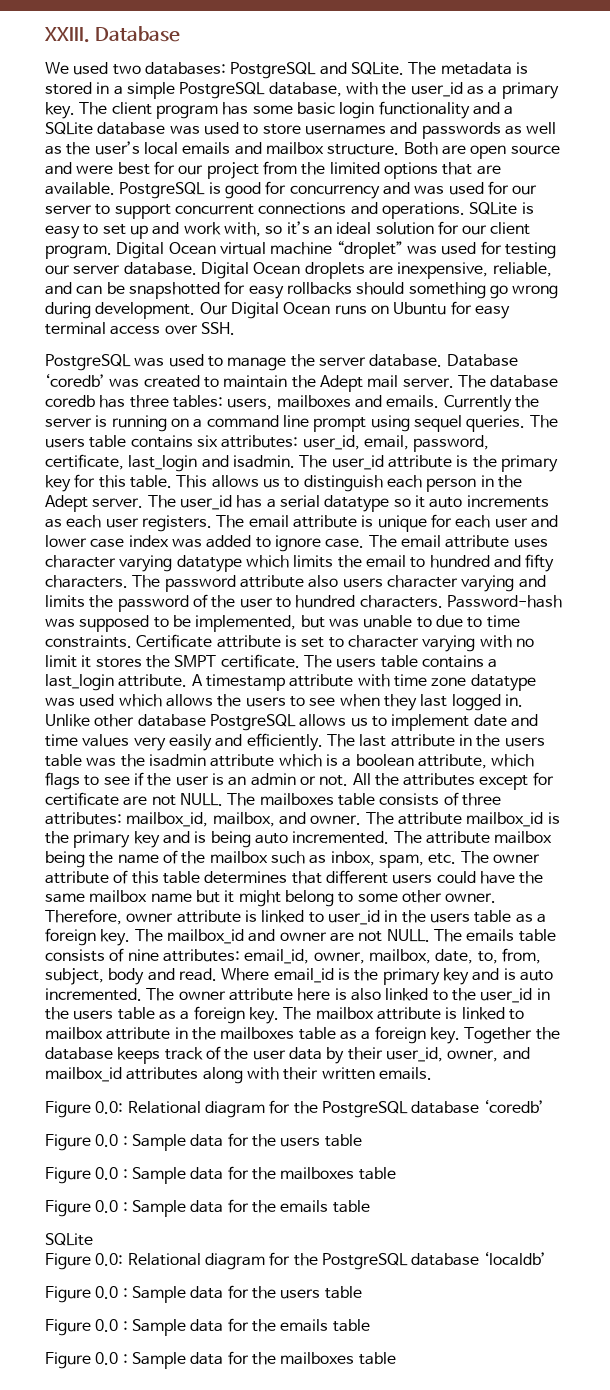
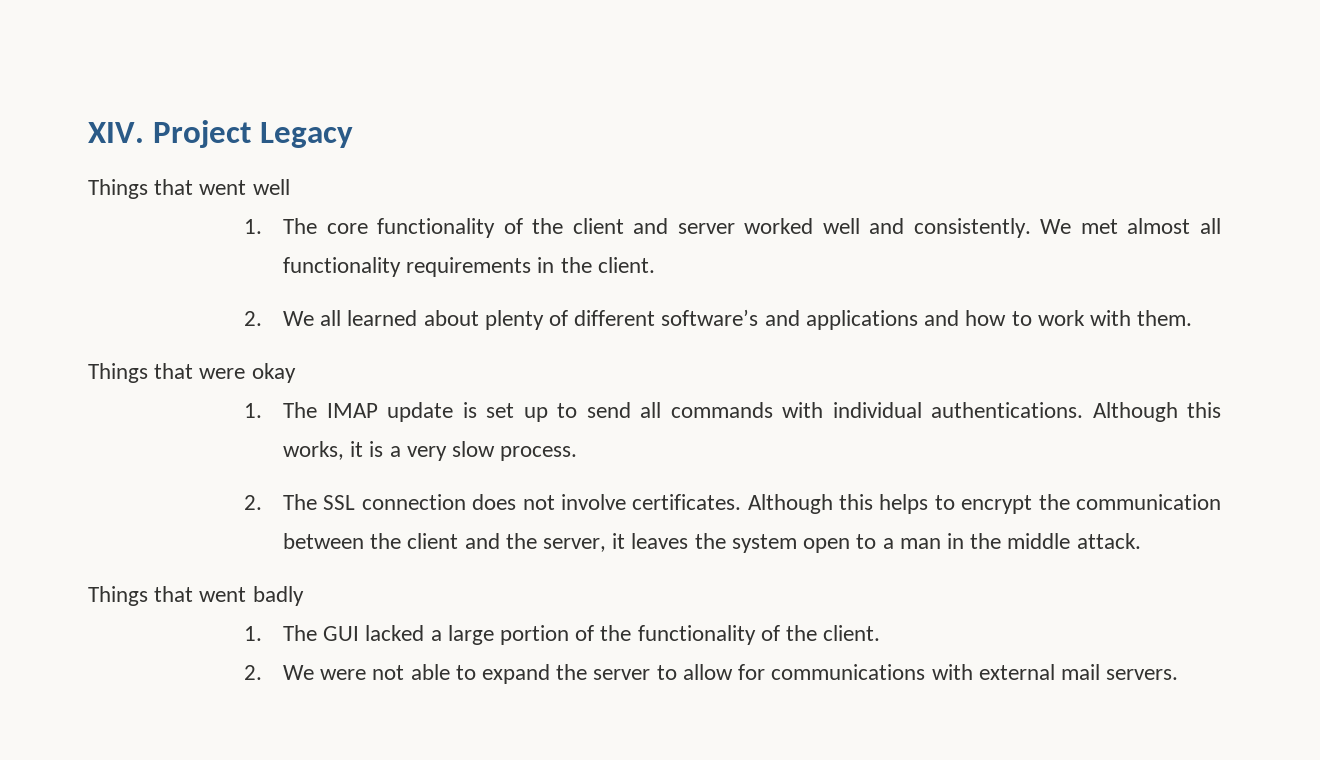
- XXIII. Database
- We used two databases: PostgreSQL and SQLite. The metadata is stored in a simple PostgreSQL database, with the user_id as a primary key. The client program has some basic login functionality and a SQLite database was used to store usernames and passwords as well as the user’s local emails and mailbox structure. Both are open source and were best for our project from the limited options that are available. PostgreSQL is good for concurrency and was used for our server to support concurrent connections and operations. SQLite is easy to set up and work with, so it’s an ideal solution for our client program. Digital Ocean virtual machine “droplet” was used for testing our server database. Digital Ocean droplets are inexpensive, reliable, and can be snapshotted for easy rollbacks should something go wrong during development. Our Digital Ocean runs on Ubuntu for easy terminal access over SSH.
- PostgreSQL was used to manage the server database. Database ‘coredb’ was created to maintain the Adept mail server. The database coredb has three tables: users, mailboxes and emails. Currently the server is running on a command line prompt using sequel queries. The users table contains six attributes: user_id, email, password, certificate, last_login and isadmin. The user_id attribute is the primary key for this table. This allows us to distinguish each person in the Adept server. The user_id has a serial datatype so it auto increments as each user registers. The email attribute is unique for each user and lower case index was added to ignore case. The email attribute uses character varying datatype which limits the email to hundred and fifty characters. The password attribute also users character varying and limits the password of the user to hundred characters. Password-hash was supposed to be implemented, but was unable to due to time constraints. Certificate attribute is set to character varying with no limit it stores the SMPT certificate. The users table contains a last_login attribute. A timestamp attribute with time zone datatype was used which allows the users to see when they last logged in. Unlike other database PostgreSQL allows us to implement date and time values very easily and efficiently. The last attribute in the users table was the isadmin attribute which is a boolean attribute, which flags to see if the user is an admin or not. All the attributes except for certificate are not NULL. The mailboxes table consists of three attributes: mailbox_id, mailbox, and owner. The attribute mailbox_id is the primary key and is being auto incremented. The attribute mailbox being the name of the mailbox such as inbox, spam, etc. The owner attribute of this table determines that different users could have the same mailbox name but it might belong to some other owner. Therefore, owner attribute is linked to user_id in the users table as a foreign key. The mailbox_id and owner are not NULL. The emails table consists of nine attributes: email_id, owner, mailbox, date, to, from, subject, body and read. Where email_id is the primary key and is auto incremented. The owner attribute here is also linked to the user_id in the users table as a foreign key. The mailbox attribute is linked to mailbox attribute in the mailboxes table as a foreign key. Together the database keeps track of the user data by their user_id, owner, and mailbox_id attributes along with their written emails.
- Figure 0.0: Relational diagram for the PostgreSQL database ‘coredb’
- Figure 0.0 : Sample data for the users table
- Figure 0.0 : Sample data for the mailboxes table
- Figure 0.0 : Sample data for the emails table
- SQLite
- Figure 0.0: Relational diagram for the PostgreSQL database ‘localdb’
- Figure 0.0 : Sample data for the users table
- Figure 0.0 : Sample data for the emails table
- Figure 0.0 : Sample data for the mailboxes table
+ XIV. Project Legacy
+ Things that went well
+ 1. The core functionality of the client and server worked well and consistently. We met almost all functionality requirements in the client.
+ 2. We all learned about plenty of different software’s and applications and how to work with them.
+ Things that were okay
+ 1. The IMAP update is set up to send all commands with individual authentications. Although this works, it is a very slow process.
+ 2. The SSL connection does not involve certificates. Although this helps to encrypt the communication between the client and the server, it leaves the system open to a man in the middle attack.
+ Things that went badly
+ 1. The GUI lacked a large portion of the functionality of the client.
+ 2. We were not able to expand the server to allow for communications with external mail servers.

